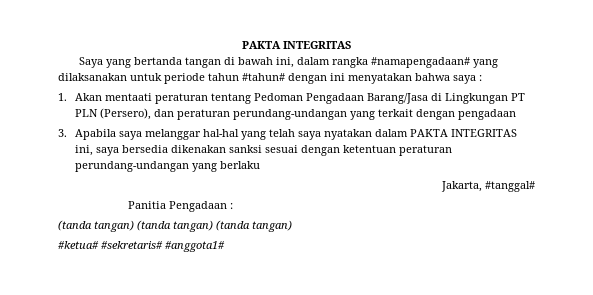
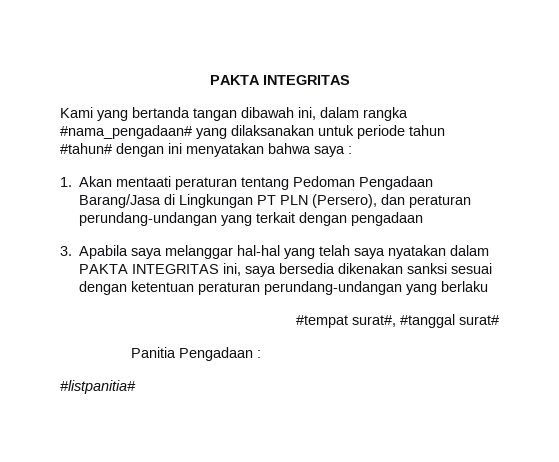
- Saya yang bertanda tangan di bawah ini, dalam rangka #namapengadaan# yang dilaksanakan untuk periode tahun #tahun# dengan ini menyatakan bahwa saya :
+ Kami yang bertanda tangan dibawah ini, dalam rangka #nama_pengadaan# yang dilaksanakan untuk periode tahun #tahun# dengan ini menyatakan bahwa saya :
- Jakarta, #tanggal#
+ #tempat surat#, #tanggal surat#
- (tanda tangan) (tanda tangan) (tanda tangan)
- #ketua# #sekretaris# #anggota1#
+ #listpanitia#

